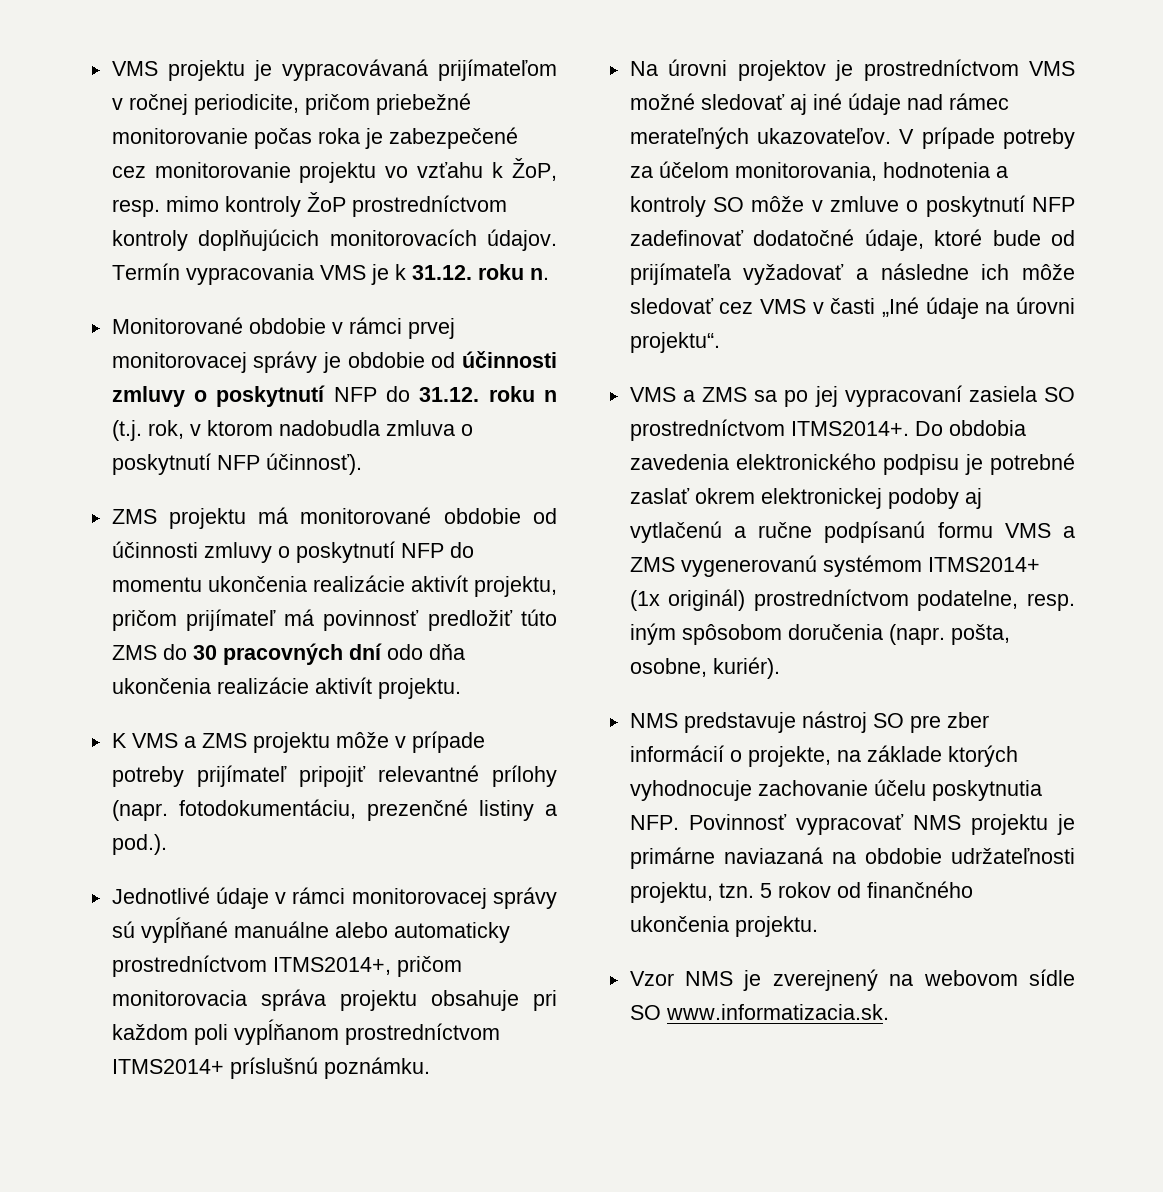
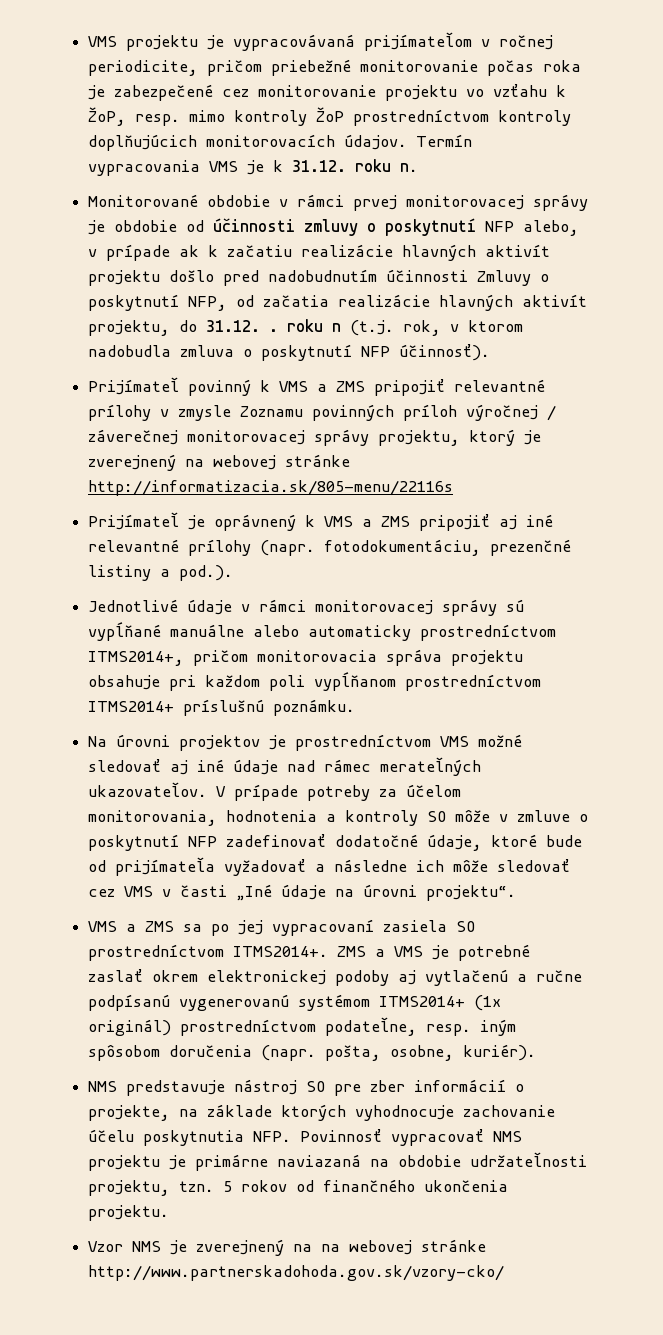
- Monitorované obdobie v rámci prvej monitorovacej správy je obdobie od účinnosti zmluvy o poskytnutí NFP do 31.12. roku n (t.j. rok, v ktorom nadobudla zmluva o poskytnutí NFP účinnosť).
+ Monitorované obdobie v rámci prvej monitorovacej správy je obdobie od účinnosti zmluvy o poskytnutí NFP alebo, v prípade ak k začatiu realizácie hlavných aktivít projektu došlo pred nadobudnutím účinnosti Zmluvy o poskytnutí NFP, od začatia realizácie hlavných aktivít projektu, do 31.12. . roku n (t.j. rok, v ktorom nadobudla zmluva o poskytnutí NFP účinnosť).
- ZMS projektu má monitorované obdobie od účinnosti zmluvy o poskytnutí NFP do momentu ukončenia realizácie aktivít projektu, pričom prijímateľ má povinnosť predložiť túto ZMS do 30 pracovných dní odo dňa ukončenia realizácie aktivít projektu.
- K VMS a ZMS projektu môže v prípade potreby prijímateľ pripojiť relevantné prílohy (napr. fotodokumentáciu, prezenčné listiny a pod.).
+ Prijímateľ povinný k VMS a ZMS pripojiť relevantné prílohy v zmysle Zoznamu povinných príloh výročnej / záverečnej monitorovacej správy projektu, ktorý je zverejnený na webovej stránke http://informatizacia.sk/805-menu/22116s
+ Prijímateľ je oprávnený k VMS a ZMS pripojiť aj iné relevantné prílohy (napr. fotodokumentáciu, prezenčné listiny a pod.).
- Do obdobia zavedenia elektronického podpisu je potrebné zaslať okrem elektronickej podoby aj vytlačenú a ručne podpísanú formu VMS a ZMS vygenerovanú systémom ITMS2014+ (1x originál) prostredníctvom podatelne, resp. iným spôsobom doručenia (napr. pošta, osobne, kuriér).
+ ZMS a VMS je potrebné zaslať okrem elektronickej podoby aj vytlačenú a ručne podpísanú vygenerovanú systémom ITMS2014+ (1x originál) prostredníctvom podateľne, resp. iným spôsobom doručenia (napr. pošta, osobne, kuriér).
- Vzor NMS je zverejnený na webovom sídle SO www.informatizacia.sk.
+ Vzor NMS je zverejnený na na webovej stránke http://www.partnerskadohoda.gov.sk/vzory-cko/

